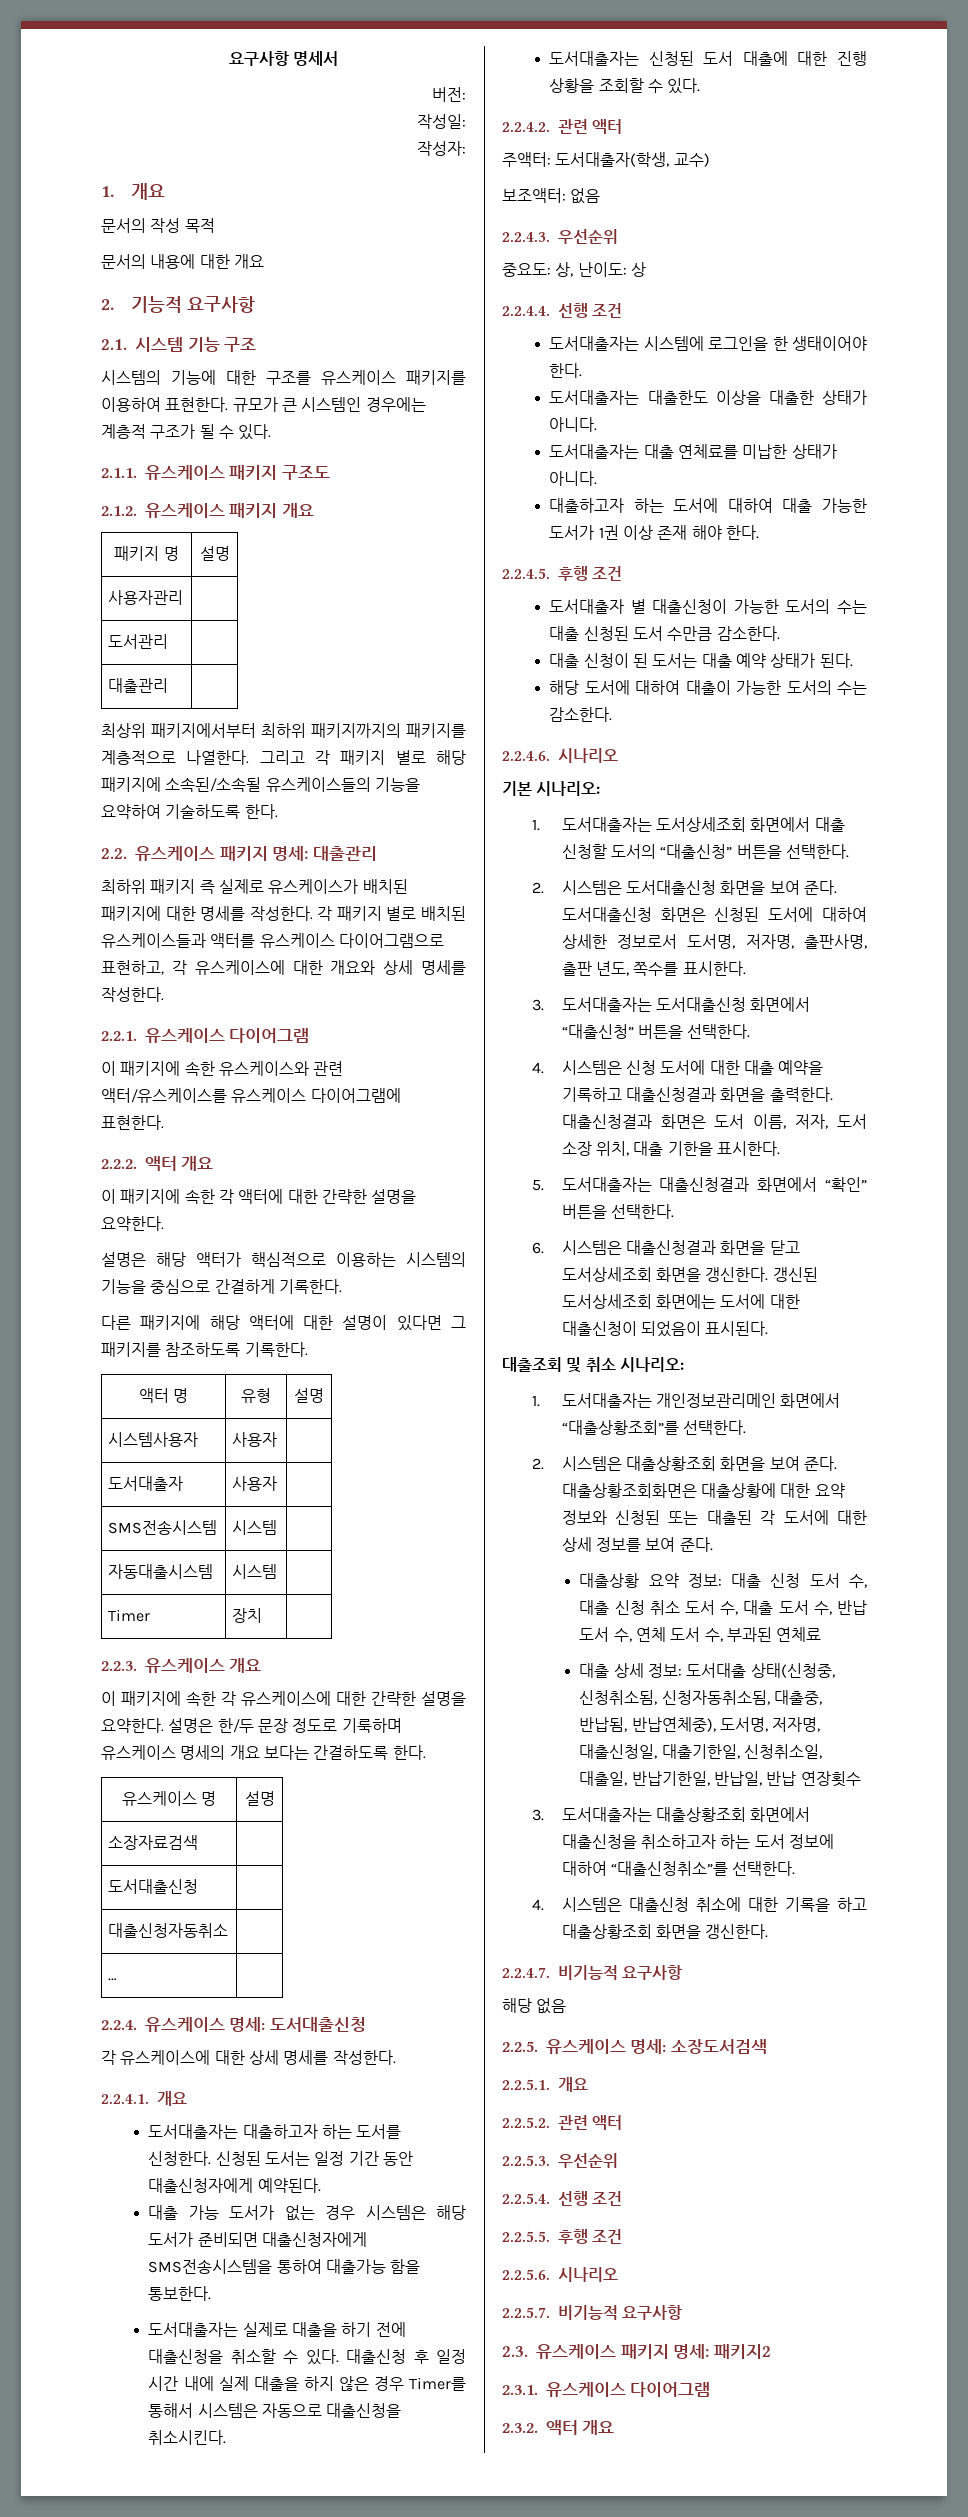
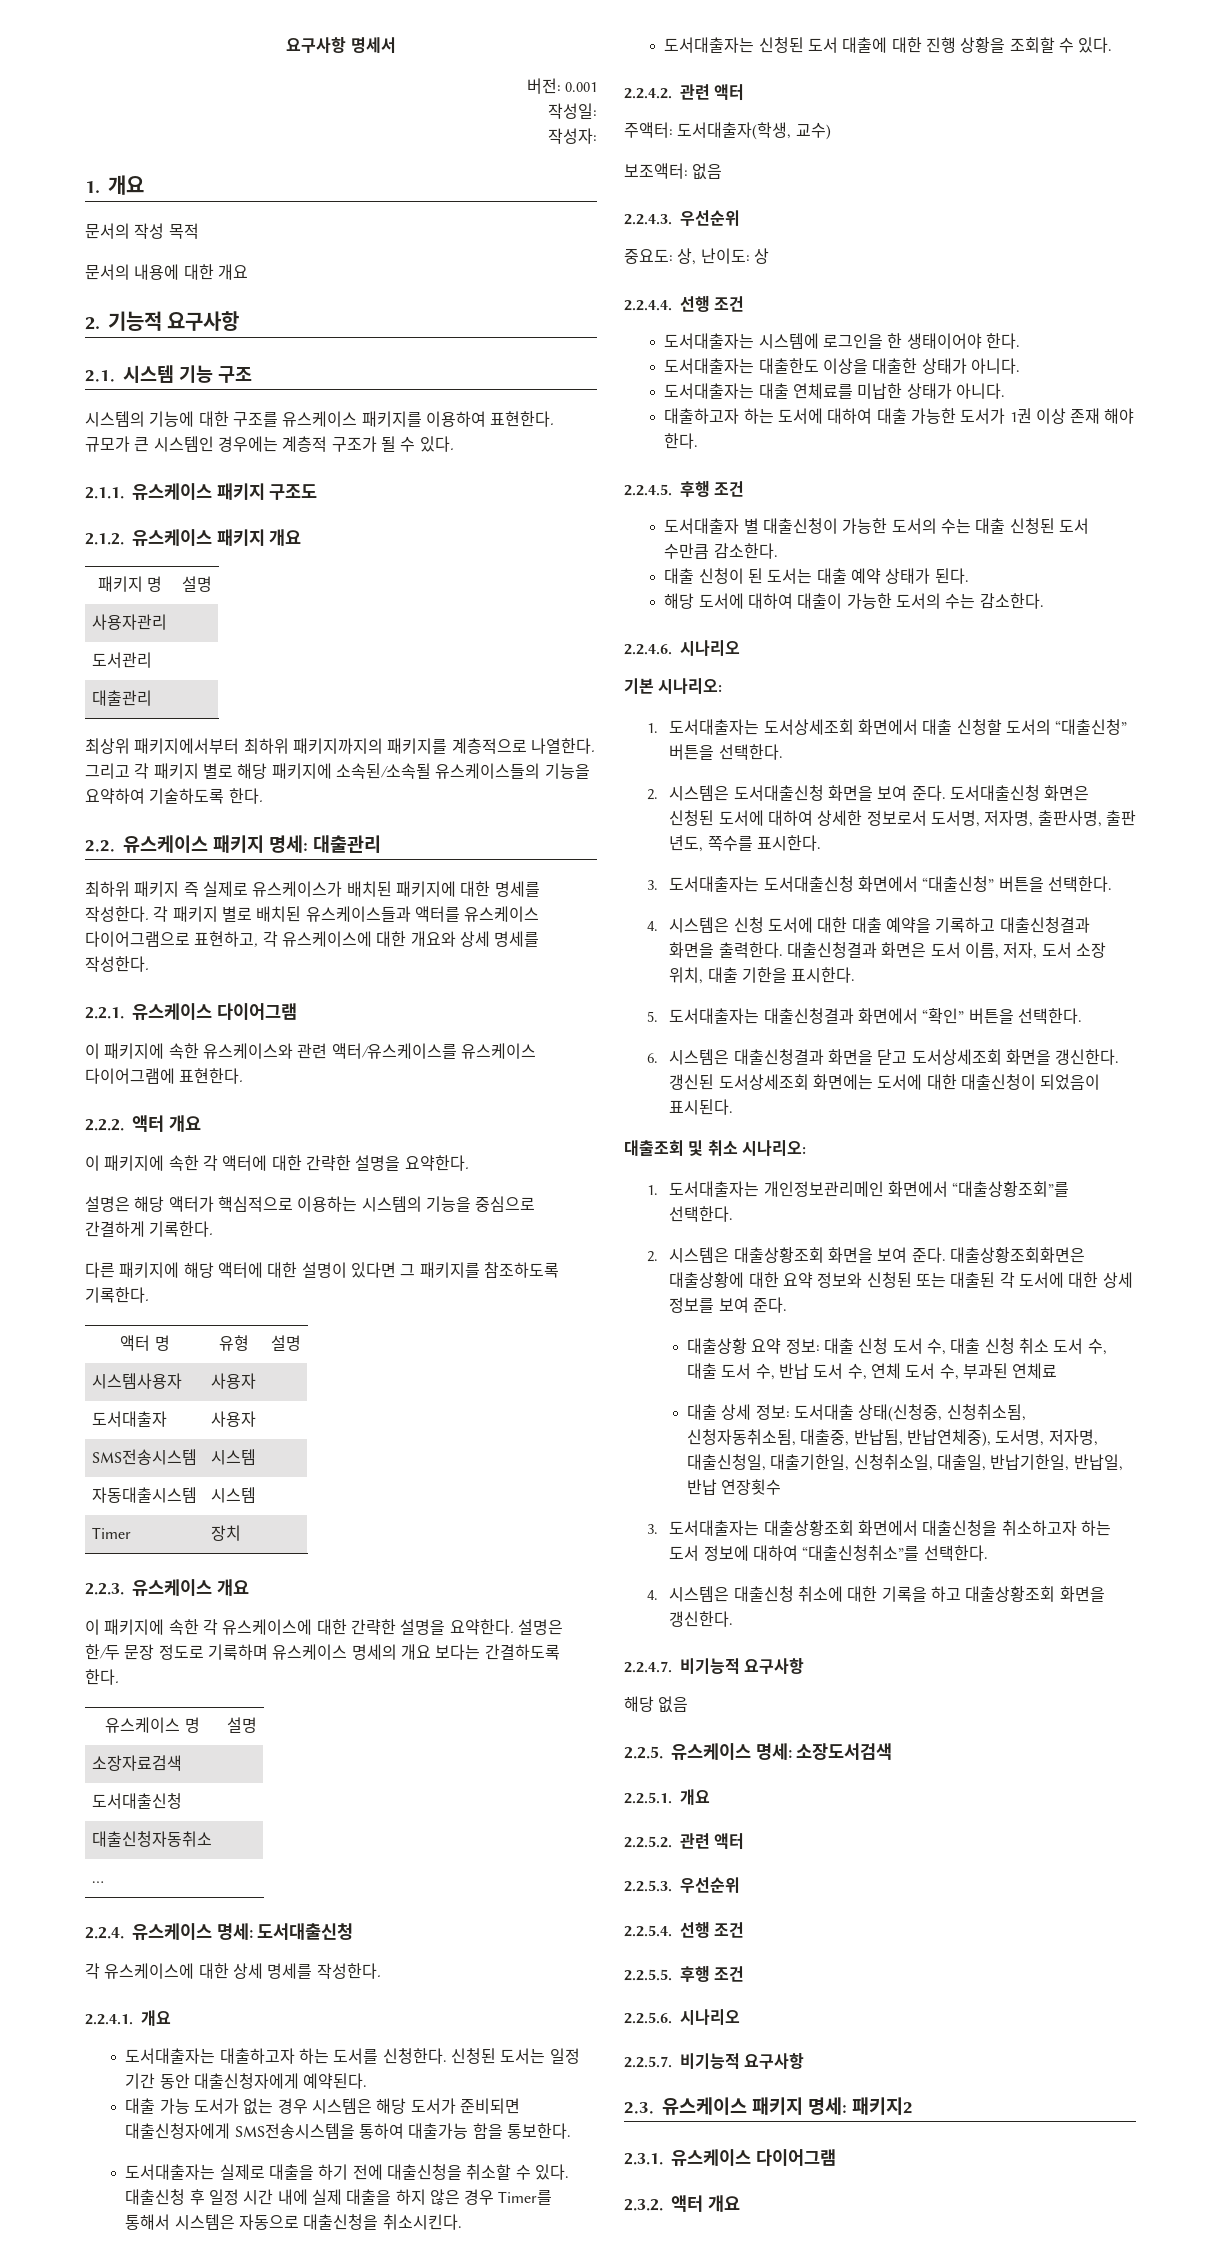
- 버전:
+ 버전: 0.001

